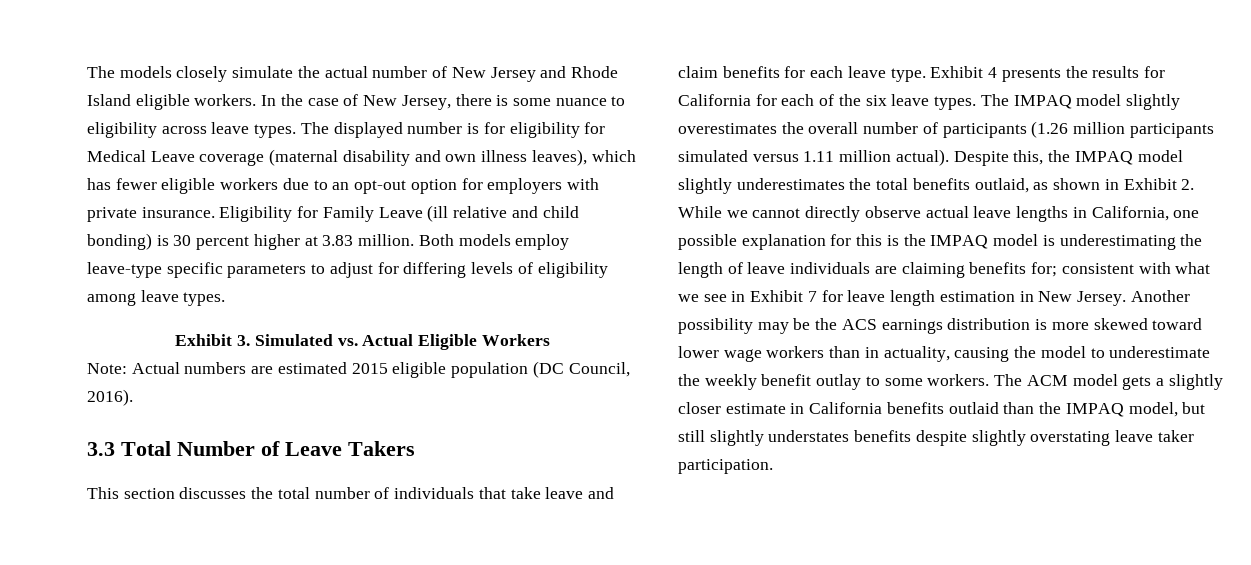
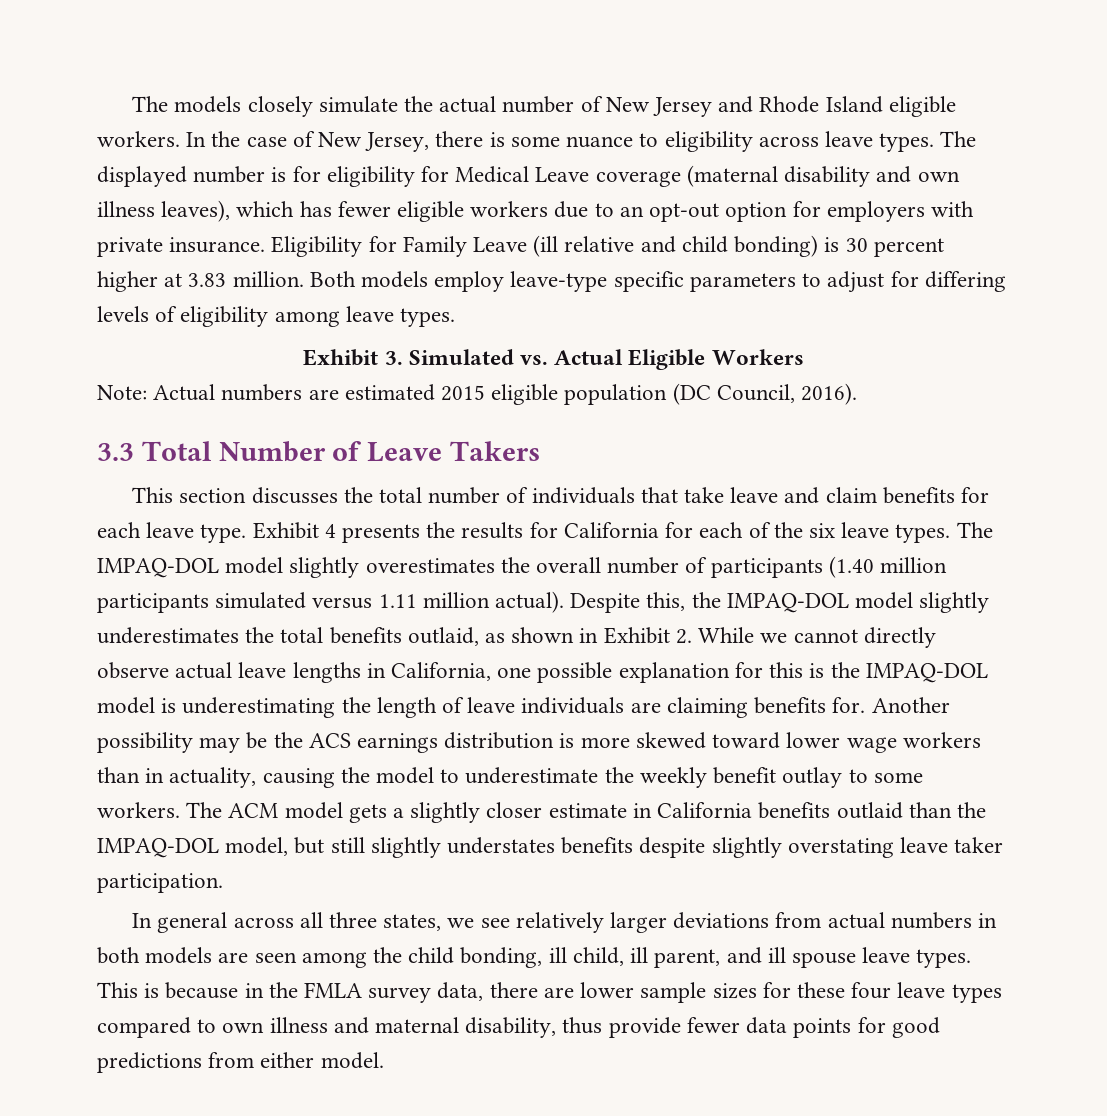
- The IMPAQ model slightly overestimates the overall number of participants (1.26 million participants simulated versus 1.11 million actual).
+ The IMPAQ-DOL model slightly overestimates the overall number of participants (1.40 million participants simulated versus 1.11 million actual).
- Despite this, the IMPAQ model slightly underestimates the total benefits outlaid, as shown in Exhibit 2. While we cannot directly observe actual leave lengths in California, one possible explanation for this is the IMPAQ model is underestimating the length of leave individuals are claiming benefits for; consistent with what we see in Exhibit 7 for leave length estimation in New Jersey.
+ Despite this, the IMPAQ-DOL model slightly underestimates the total benefits outlaid, as shown in Exhibit 2. While we cannot directly observe actual leave lengths in California, one possible explanation for this is the IMPAQ-DOL model is underestimating the length of leave individuals are claiming benefits for.
- The ACM model gets a slightly closer estimate in California benefits outlaid than the IMPAQ model, but still slightly understates benefits despite slightly overstating leave taker participation.
+ The ACM model gets a slightly closer estimate in California benefits outlaid than the IMPAQ-DOL model, but still slightly understates benefits despite slightly overstating leave taker participation.
+ In general across all three states, we see relatively larger deviations from actual numbers in both models are seen among the child bonding, ill child, ill parent, and ill spouse leave types. This is because in the FMLA survey data, there are lower sample sizes for these four leave types compared to own illness and maternal disability, thus provide fewer data points for good predictions from either model.

